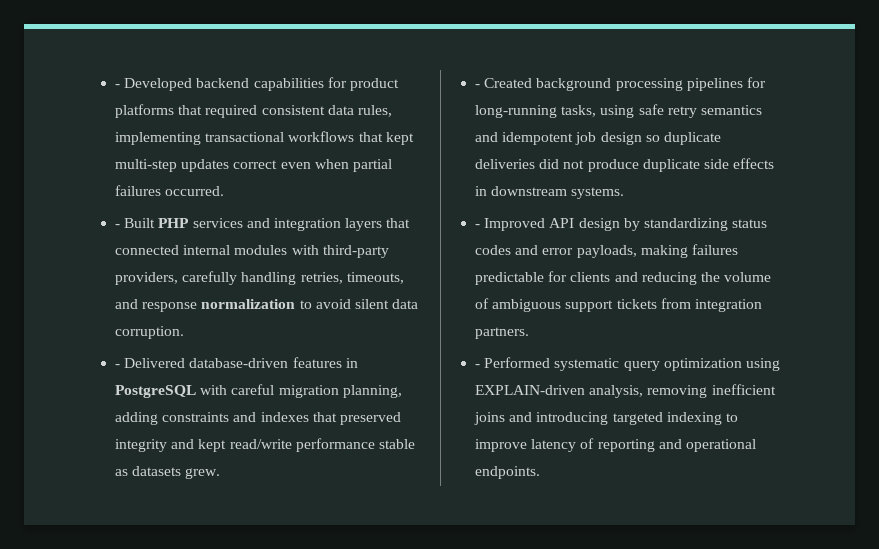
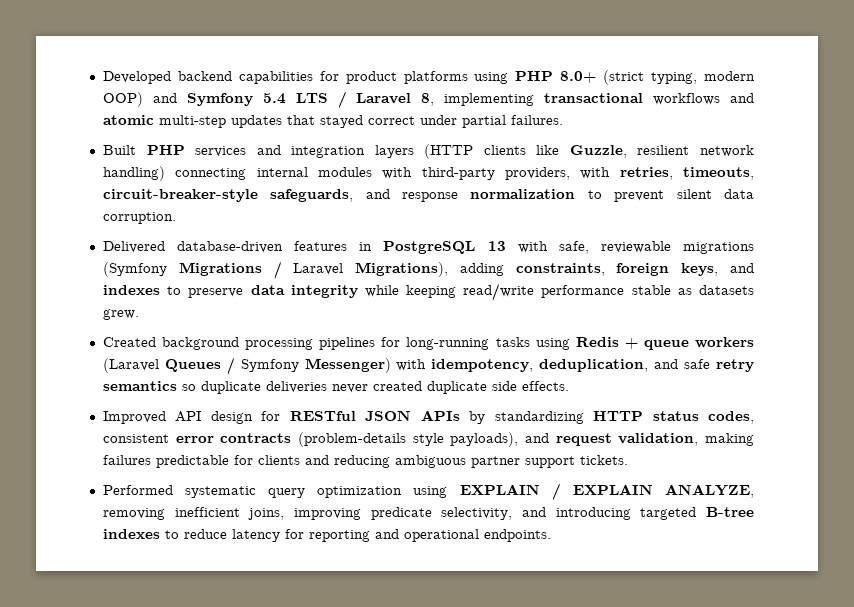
- - Developed backend capabilities for product platforms that required consistent data rules, implementing transactional workflows that kept multi-step updates correct even when partial failures occurred.
- - Built PHP services and integration layers that connected internal modules with third-party providers, carefully handling retries, timeouts, and response normalization to avoid silent data corruption.
+ Developed backend capabilities for product platforms using PHP 8.0+ (strict typing, modern OOP) and Symfony 5.4 LTS / Laravel 8, implementing transactional workflows and atomic multi-step updates that stayed correct under partial failures.
+ Built PHP services and integration layers (HTTP clients like Guzzle, resilient network handling) connecting internal modules with third-party providers, with retries, timeouts, circuit-breaker-style safeguards, and response normalization to prevent silent data corruption.
- - Delivered database-driven features in PostgreSQL with careful migration planning, adding constraints and indexes that preserved integrity and kept read/write performance stable as datasets grew.
+ Delivered database-driven features in PostgreSQL 13 with safe, reviewable migrations (Symfony Migrations / Laravel Migrations), adding constraints, foreign keys, and indexes to preserve data integrity while keeping read/write performance stable as datasets grew.
- - Created background processing pipelines for long-running tasks, using safe retry semantics and idempotent job design so duplicate deliveries did not produce duplicate side effects in downstream systems.
- - Improved API design by standardizing status codes and error payloads, making failures predictable for clients and reducing the volume of ambiguous support tickets from integration partners.
- - Performed systematic query optimization using EXPLAIN-driven analysis, removing inefficient joins and introducing targeted indexing to improve latency of reporting and operational endpoints.
+ Created background processing pipelines for long-running tasks using Redis + queue workers (Laravel Queues / Symfony Messenger) with idempotency, deduplication, and safe retry semantics so duplicate deliveries never created duplicate side effects.
+ Improved API design for RESTful JSON APIs by standardizing HTTP status codes, consistent error contracts (problem-details style payloads), and request validation, making failures predictable for clients and reducing ambiguous partner support tickets.
+ Performed systematic query optimization using EXPLAIN / EXPLAIN ANALYZE, removing inefficient joins, improving predicate selectivity, and introducing targeted B-tree indexes to reduce latency for reporting and operational endpoints.

